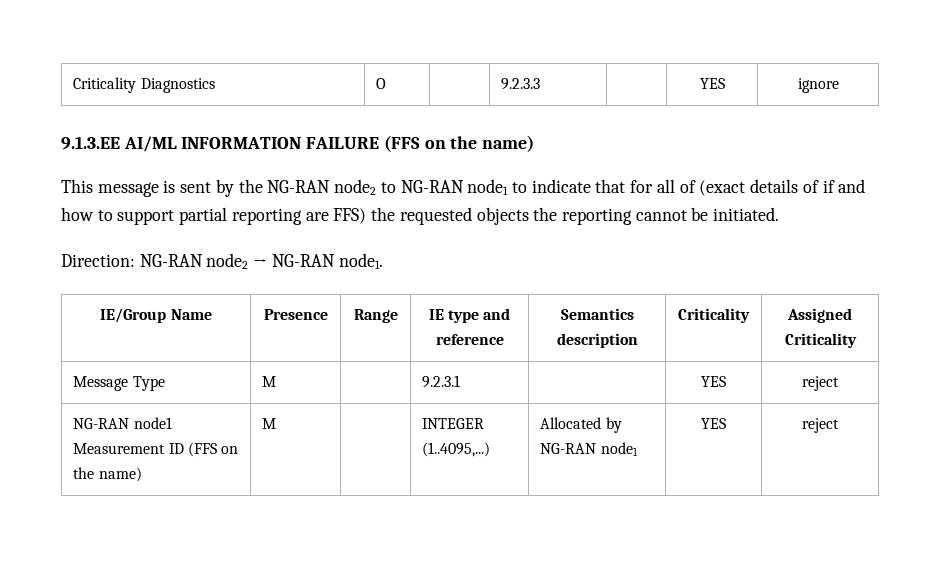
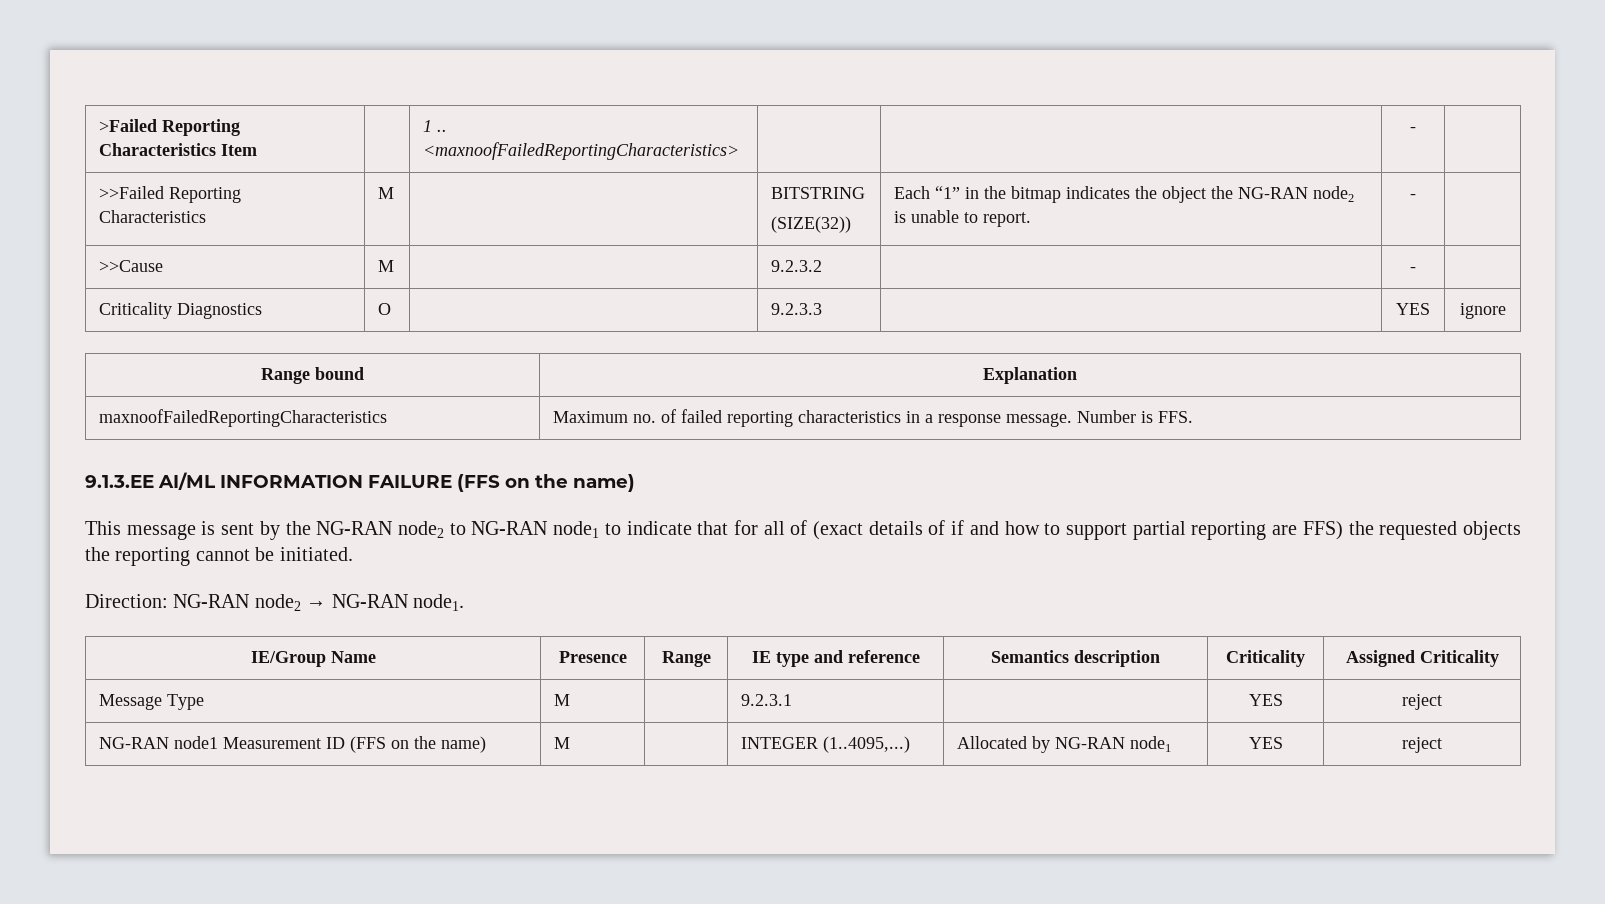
+ >Failed Reporting Characteristics Item | | 1 .. <maxnoofFailedReportingCharacteristics> | | | - |
+ >>Failed Reporting Characteristics | M | | BITSTRING
+ (SIZE(32)) | Each “1” in the bitmap indicates the object the NG-RAN node2 is unable to report. | - |
+ >>Cause | M | | 9.2.3.2 | | - |
+ Range bound | Explanation
+ maxnoofFailedReportingCharacteristics | Maximum no. of failed reporting characteristics in a response message. Number is FFS.

